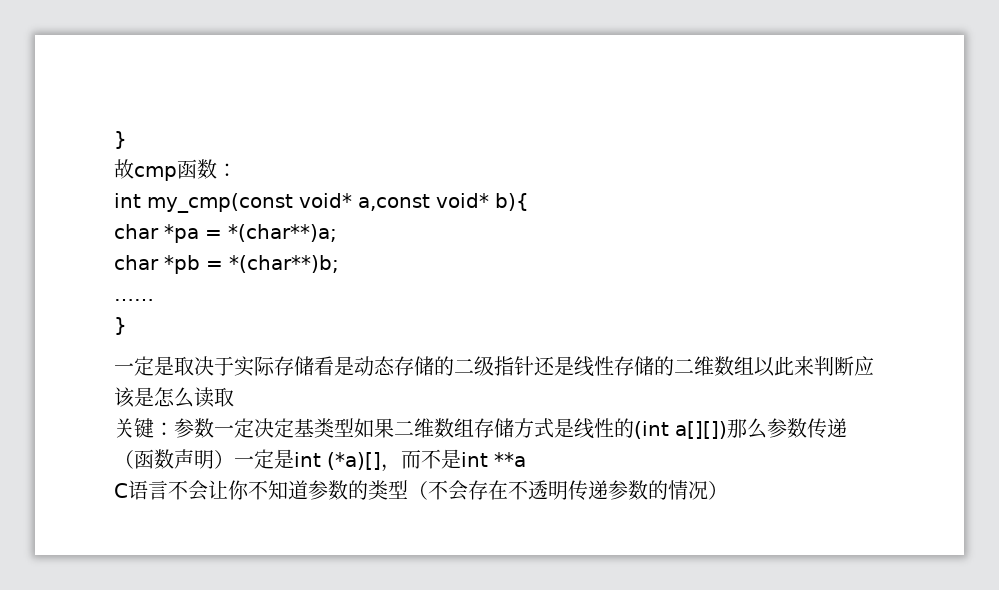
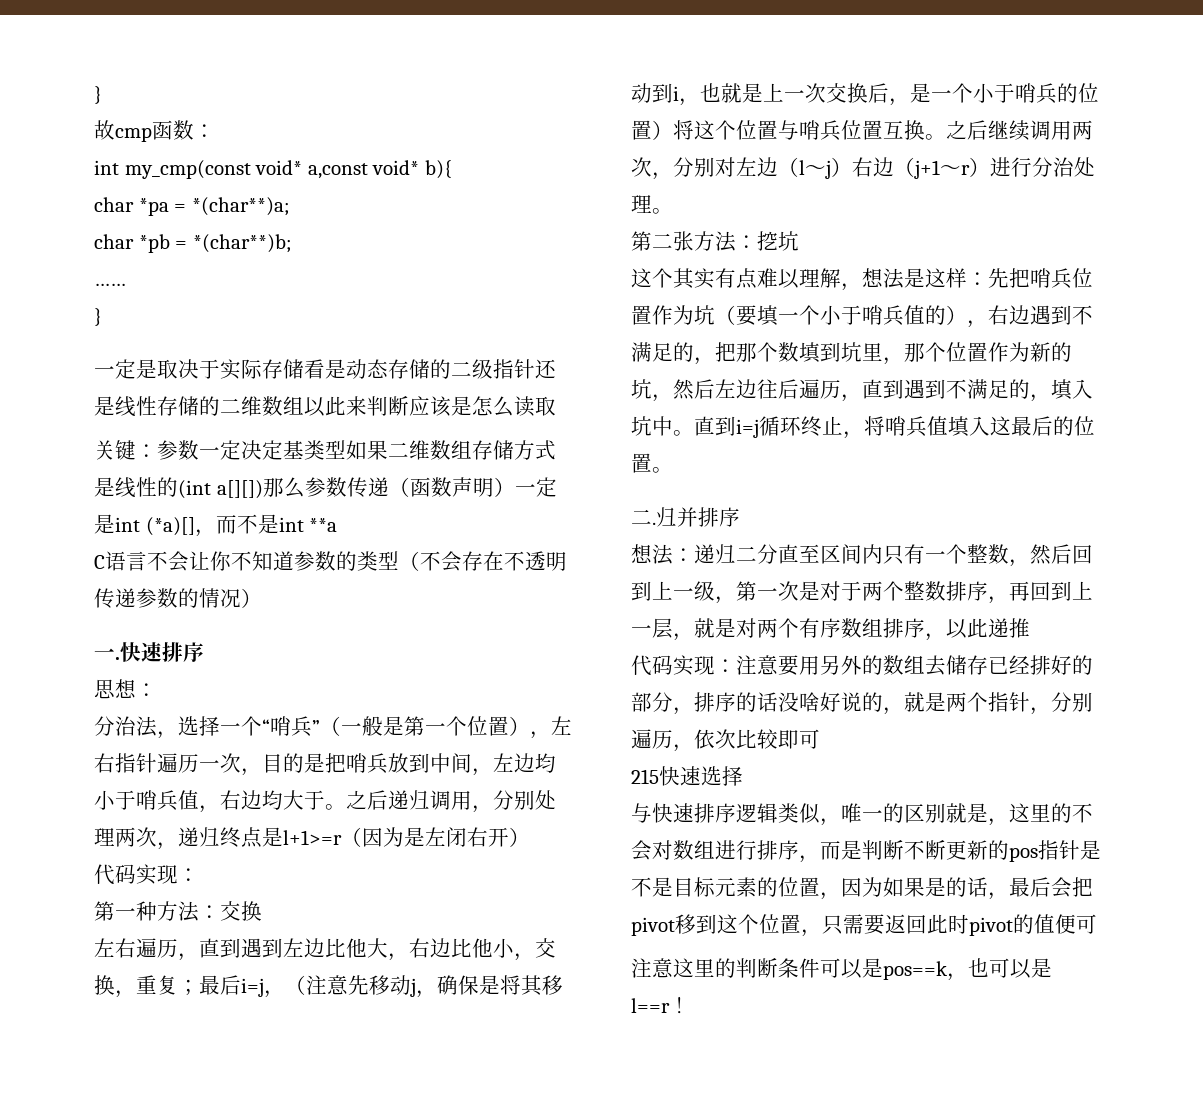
+ 一.快速排序
+ 思想：
+ 分治法，选择一个“哨兵”（一般是第一个位置），左右指针遍历一次，目的是把哨兵放到中间，左边均小于哨兵值，右边均大于。之后递归调用，分别处理两次，递归终点是l+1>=r（因为是左闭右开）
+ 代码实现：
+ 第一种方法：交换
+ 左右遍历，直到遇到左边比他大，右边比他小，交换，重复；最后i=j，（注意先移动j，确保是将其移动到i，也就是上一次交换后，是一个小于哨兵的位置）将这个位置与哨兵位置互换。之后继续调用两次，分别对左边（l～j）右边（j+1～r）进行分治处理。
+ 第二张方法：挖坑
+ 这个其实有点难以理解，想法是这样：先把哨兵位置作为坑（要填一个小于哨兵值的），右边遇到不满足的，把那个数填到坑里，那个位置作为新的坑，然后左边往后遍历，直到遇到不满足的，填入坑中。直到i=j循环终止，将哨兵值填入这最后的位置。
+ 二.归并排序
+ 想法：递归二分直至区间内只有一个整数，然后回到上一级，第一次是对于两个整数排序，再回到上一层，就是对两个有序数组排序，以此递推
+ 代码实现：注意要用另外的数组去储存已经排好的部分，排序的话没啥好说的，就是两个指针，分别遍历，依次比较即可
+ 215快速选择
+ 与快速排序逻辑类似，唯一的区别就是，这里的不会对数组进行排序，而是判断不断更新的pos指针是不是目标元素的位置，因为如果是的话，最后会把pivot移到这个位置，只需要返回此时pivot的值便可
+ 注意这里的判断条件可以是pos==k，也可以是l==r！

